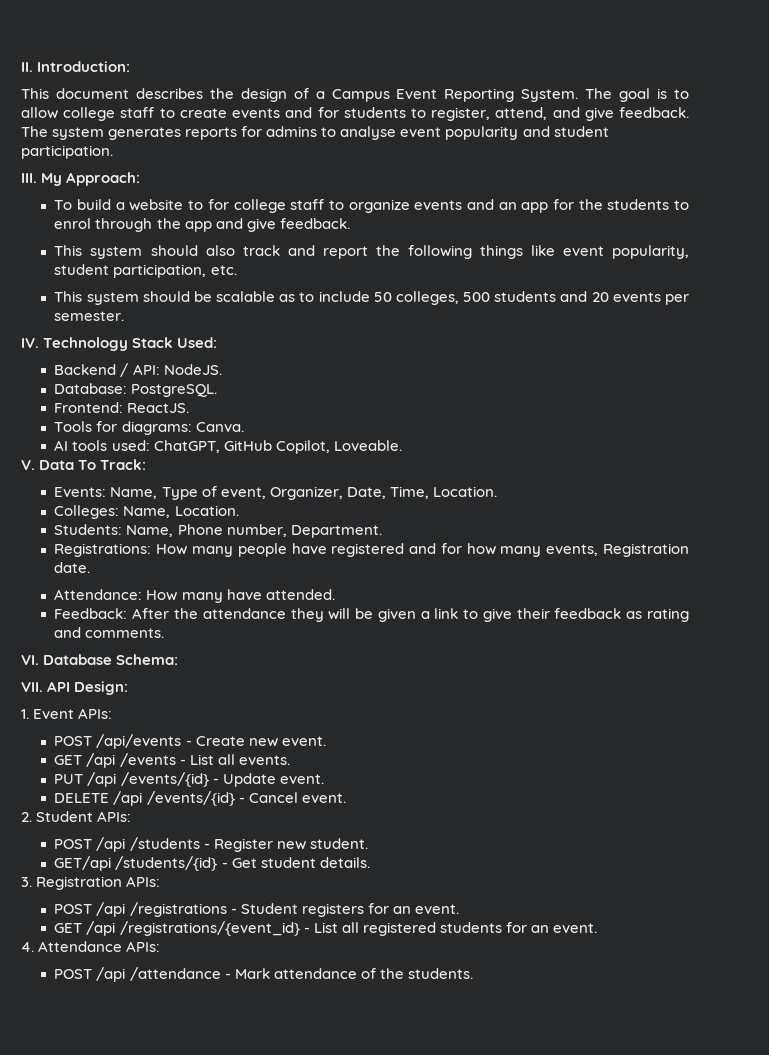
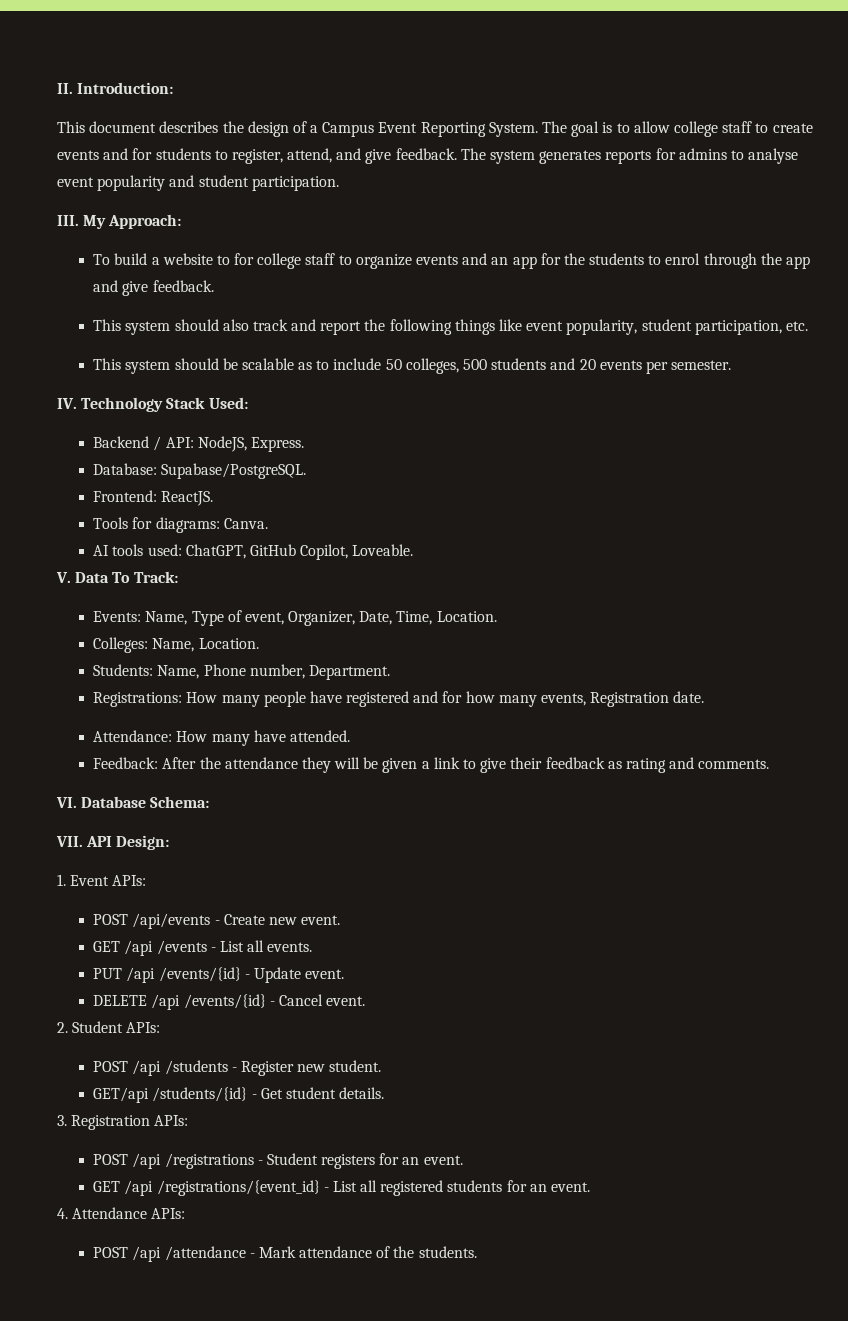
- Backend / API: NodeJS.
+ Backend / API: NodeJS, Express.
- Database: PostgreSQL.
+ Database: Supabase/PostgreSQL.

